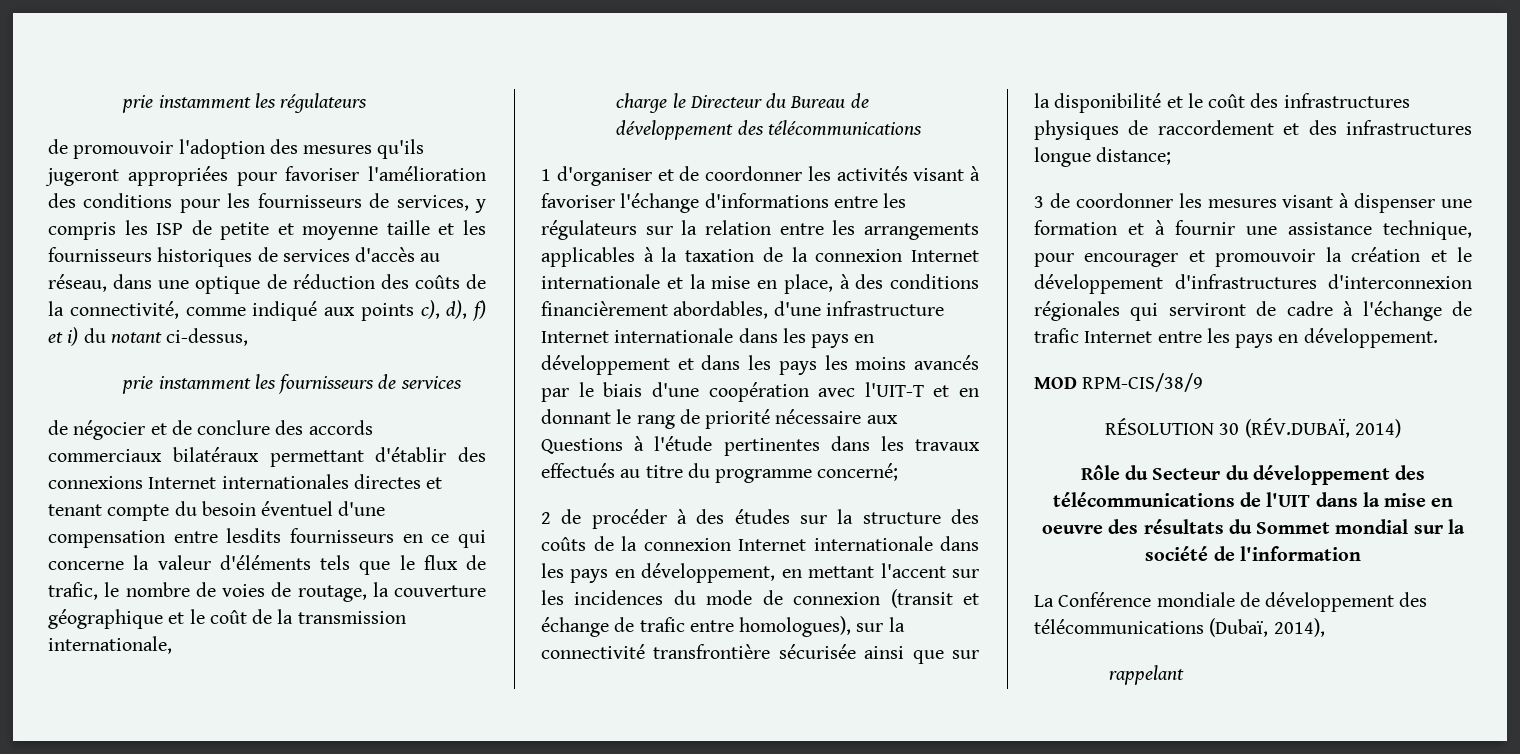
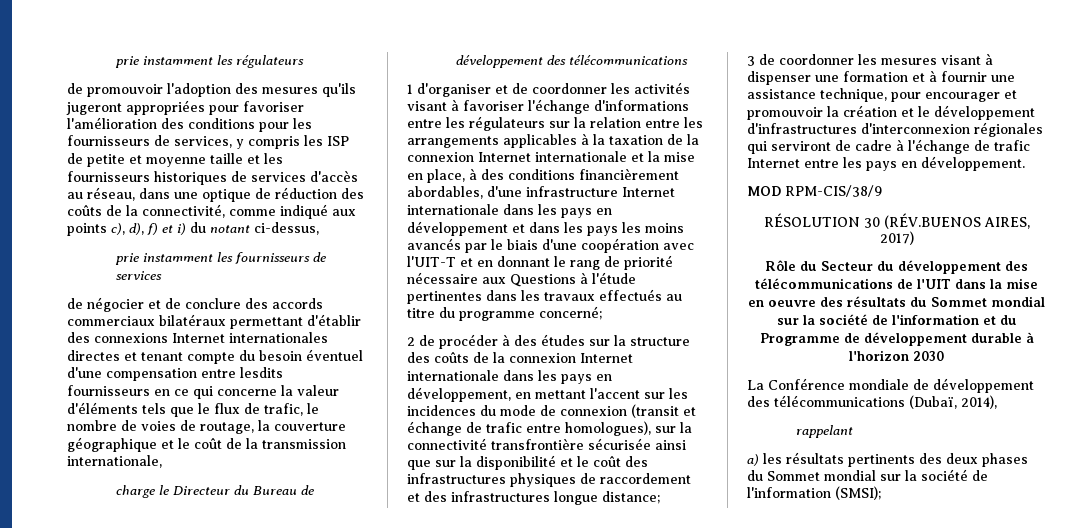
- RÉSOLUTION 30 (RÉV.DUBAÏ, 2014)
+ RÉSOLUTION 30 (RÉV.BUENOS AIRES, 2017)
- Rôle du Secteur du développement des télécommunications de l'UIT dans la mise en oeuvre des résultats du Sommet mondial sur la société de l'information
+ Rôle du Secteur du développement des télécommunications de l'UIT dans la mise en oeuvre des résultats du Sommet mondial sur la société de l'information et du Programme de développement durable à l'horizon 2030
+ a) les résultats pertinents des deux phases du Sommet mondial sur la société de l'information (SMSI);

